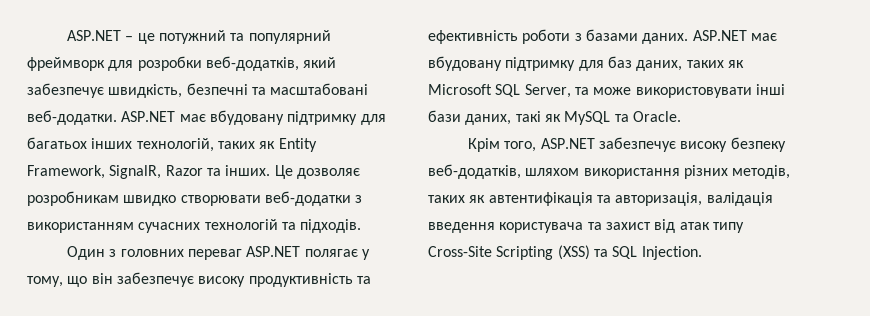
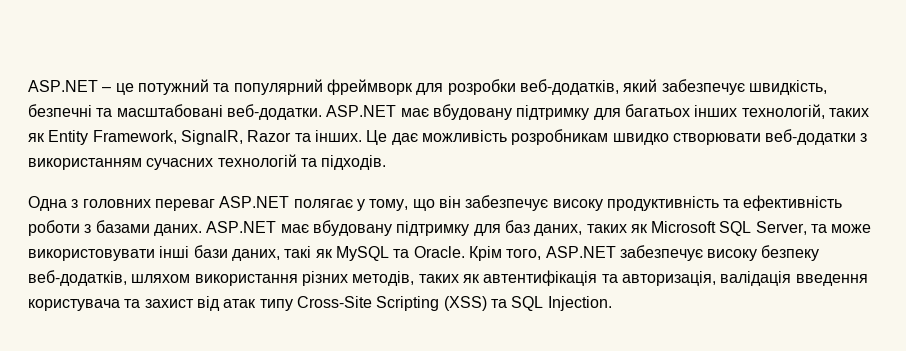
- Це дозволяє розробникам швидко створювати веб-додатки з використанням сучасних технологій та підходів.
+ Це дає можливість розробникам швидко створювати веб-додатки з використанням сучасних технологій та підходів.
- Один з головних переваг ASP.NET полягає у тому, що він забезпечує високу продуктивність та ефективність роботи з базами даних.
+ Одна з головних переваг ASP.NET полягає у тому, що він забезпечує високу продуктивність та ефективність роботи з базами даних.
- ASP.NET має вбудовану підтримку для баз даних, таких як Microsoft SQL Server, та може використовувати інші бази даних, такі як MySQL та Oracle.
- Крім того, ASP.NET забезпечує високу безпеку веб-додатків, шляхом використання різних методів, таких як автентифікація та авторизація, валідація введення користувача та захист від атак типу Cross-Site Scripting (XSS) та SQL Injection.
+ ASP.NET має вбудовану підтримку для баз даних, таких як Microsoft SQL Server, та може використовувати інші бази даних, такі як MySQL та Oracle. Крім того, ASP.NET забезпечує високу безпеку веб-додатків, шляхом використання різних методів, таких як автентифікація та авторизація, валідація введення користувача та захист від атак типу Cross-Site Scripting (XSS) та SQL Injection.

